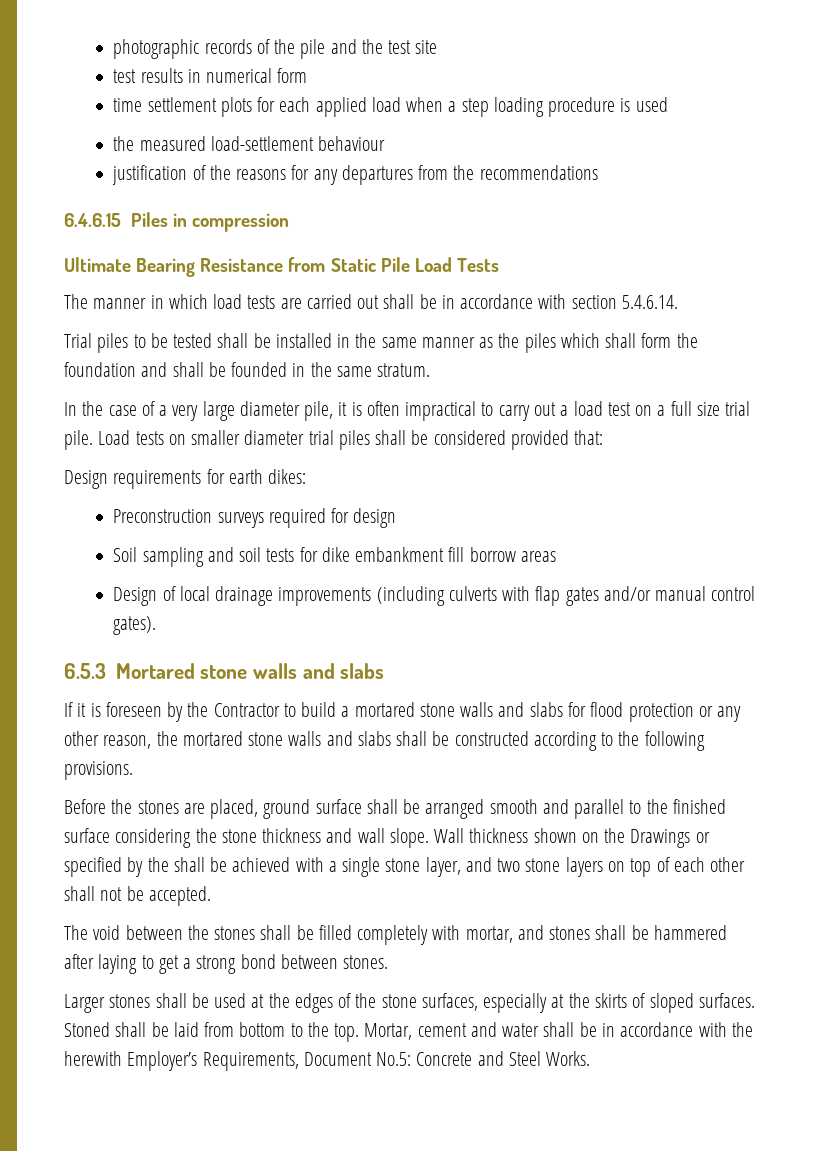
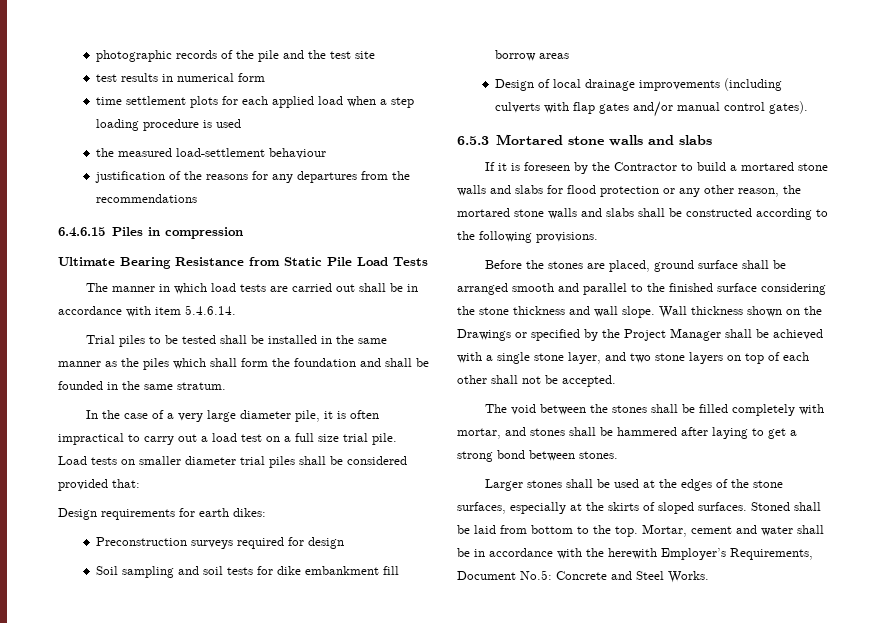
- The manner in which load tests are carried out shall be in accordance with section 5.4.6.14.
+ The manner in which load tests are carried out shall be in accordance with item 5.4.6.14.
- Wall thickness shown on the Drawings or specified by the shall be achieved with a single stone layer, and two stone layers on top of each other shall not be accepted.
+ Wall thickness shown on the Drawings or specified by the Project Manager shall be achieved with a single stone layer, and two stone layers on top of each other shall not be accepted.

